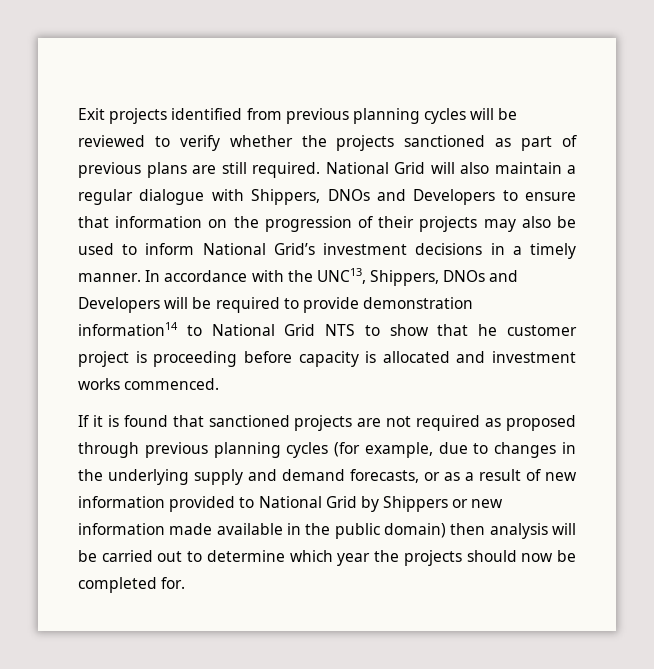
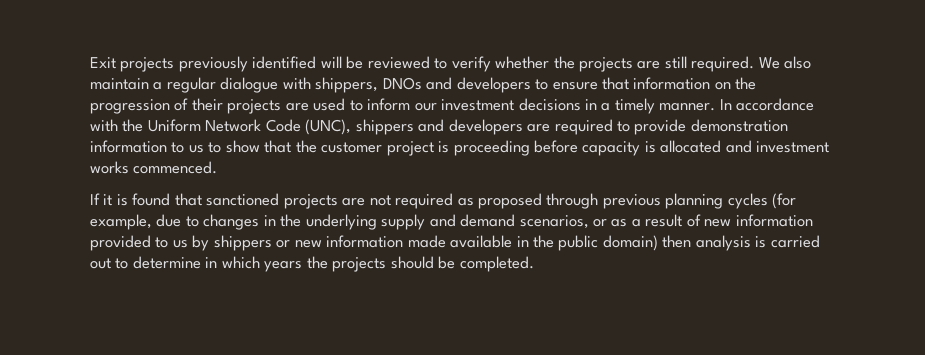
- Exit projects identified from previous planning cycles will be reviewed to verify whether the projects sanctioned as part of previous plans are still required. National Grid will also maintain a regular dialogue with Shippers, DNOs and Developers to ensure that information on the progression of their projects may also be used to inform National Grid’s investment decisions in a timely manner.
+ Exit projects previously identified will be reviewed to verify whether the projects are still required. We also maintain a regular dialogue with shippers, DNOs and developers to ensure that information on the progression of their projects are used to inform our investment decisions in a timely manner.
- In accordance with the UNC13, Shippers, DNOs and Developers will be required to provide demonstration information14 to National Grid NTS to show that he customer project is proceeding before capacity is allocated and investment works commenced.
+ In accordance with the Uniform Network Code (UNC), shippers and developers are required to provide demonstration information to us to show that the customer project is proceeding before capacity is allocated and investment works commenced.
- If it is found that sanctioned projects are not required as proposed through previous planning cycles (for example, due to changes in the underlying supply and demand forecasts, or as a result of new information provided to National Grid by Shippers or new information made available in the public domain) then analysis will be carried out to determine which year the projects should now be completed for.
+ If it is found that sanctioned projects are not required as proposed through previous planning cycles (for example, due to changes in the underlying supply and demand scenarios, or as a result of new information provided to us by shippers or new information made available in the public domain) then analysis is carried out to determine in which years the projects should be completed.

